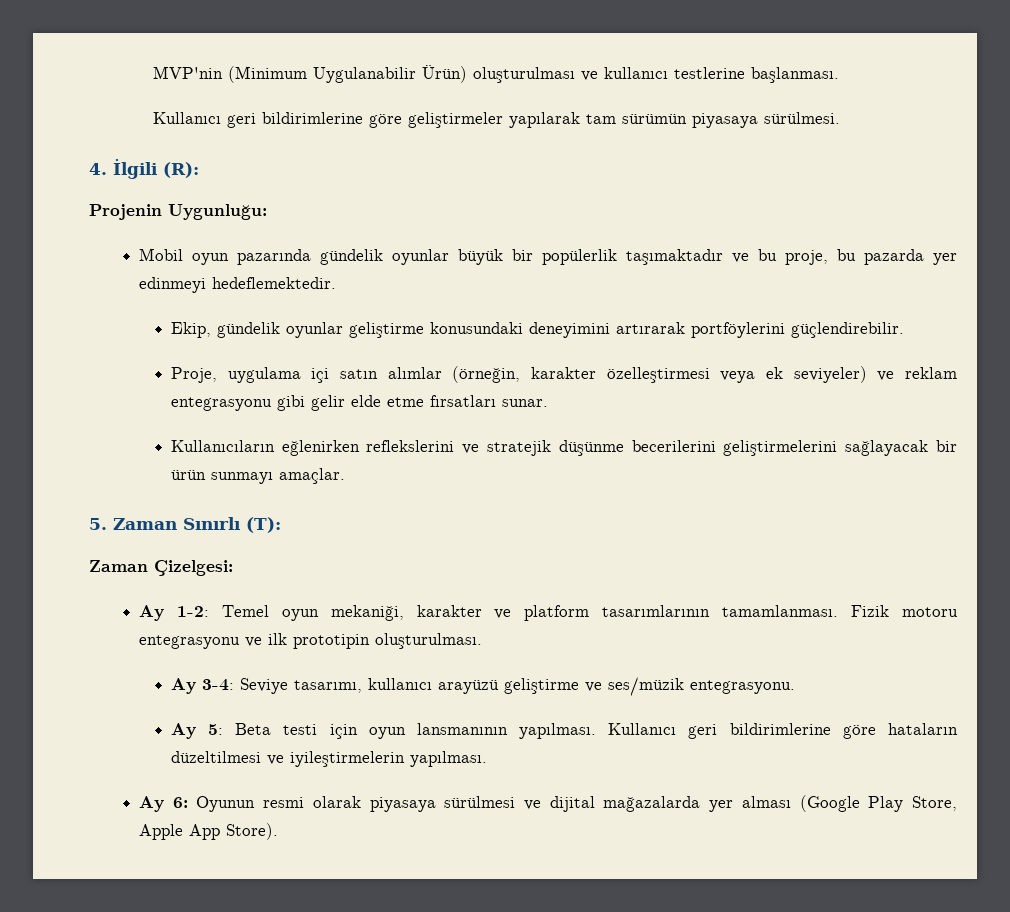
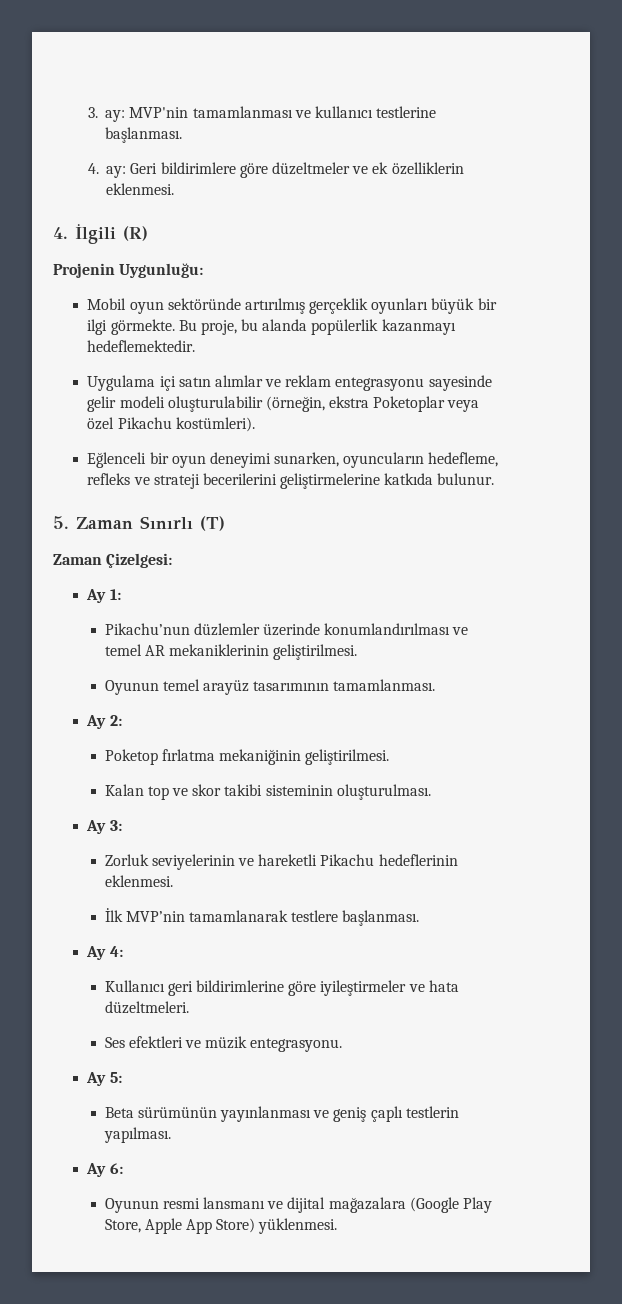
- MVP'nin (Minimum Uygulanabilir Ürün) oluşturulması ve kullanıcı testlerine başlanması.
+ 3. ay: MVP'nin tamamlanması ve kullanıcı testlerine başlanması.
- Kullanıcı geri bildirimlerine göre geliştirmeler yapılarak tam sürümün piyasaya sürülmesi.
+ 4. ay: Geri bildirimlere göre düzeltmeler ve ek özelliklerin eklenmesi.
- 4. İlgili (R):
+ 4. İlgili (R)
- Mobil oyun pazarında gündelik oyunlar büyük bir popülerlik taşımaktadır ve bu proje, bu pazarda yer edinmeyi hedeflemektedir.
- Ekip, gündelik oyunlar geliştirme konusundaki deneyimini artırarak portföylerini güçlendirebilir.
- Proje, uygulama içi satın alımlar (örneğin, karakter özelleştirmesi veya ek seviyeler) ve reklam entegrasyonu gibi gelir elde etme fırsatları sunar.
- Kullanıcıların eğlenirken reflekslerini ve stratejik düşünme becerilerini geliştirmelerini sağlayacak bir ürün sunmayı amaçlar.
+ Mobil oyun sektöründe artırılmış gerçeklik oyunları büyük bir ilgi görmekte. Bu proje, bu alanda popülerlik kazanmayı hedeflemektedir.
+ Uygulama içi satın alımlar ve reklam entegrasyonu sayesinde gelir modeli oluşturulabilir (örneğin, ekstra Poketoplar veya özel Pikachu kostümleri).
+ Eğlenceli bir oyun deneyimi sunarken, oyuncuların hedefleme, refleks ve strateji becerilerini geliştirmelerine katkıda bulunur.
- 5. Zaman Sınırlı (T):
+ 5. Zaman Sınırlı (T)
- Ay 1-2: Temel oyun mekaniği, karakter ve platform tasarımlarının tamamlanması. Fizik motoru entegrasyonu ve ilk prototipin oluşturulması.
- Ay 3-4: Seviye tasarımı, kullanıcı arayüzü geliştirme ve ses/müzik entegrasyonu.
- Ay 5: Beta testi için oyun lansmanının yapılması. Kullanıcı geri bildirimlerine göre hataların düzeltilmesi ve iyileştirmelerin yapılması.
+ Ay 1:
+ Pikachu’nun düzlemler üzerinde konumlandırılması ve temel AR mekaniklerinin geliştirilmesi.
+ Oyunun temel arayüz tasarımının tamamlanması.
+ Ay 2:
+ Poketop fırlatma mekaniğinin geliştirilmesi.
+ Kalan top ve skor takibi sisteminin oluşturulması.
+ Ay 3:
+ Zorluk seviyelerinin ve hareketli Pikachu hedeflerinin eklenmesi.
+ İlk MVP’nin tamamlanarak testlere başlanması.
+ Ay 4:
+ Kullanıcı geri bildirimlerine göre iyileştirmeler ve hata düzeltmeleri.
+ Ses efektleri ve müzik entegrasyonu.
+ Ay 5:
+ Beta sürümünün yayınlanması ve geniş çaplı testlerin yapılması.
- Ay 6: Oyunun resmi olarak piyasaya sürülmesi ve dijital mağazalarda yer alması (Google Play Store, Apple App Store).
+ Ay 6:
+ Oyunun resmi lansmanı ve dijital mağazalara (Google Play Store, Apple App Store) yüklenmesi.

